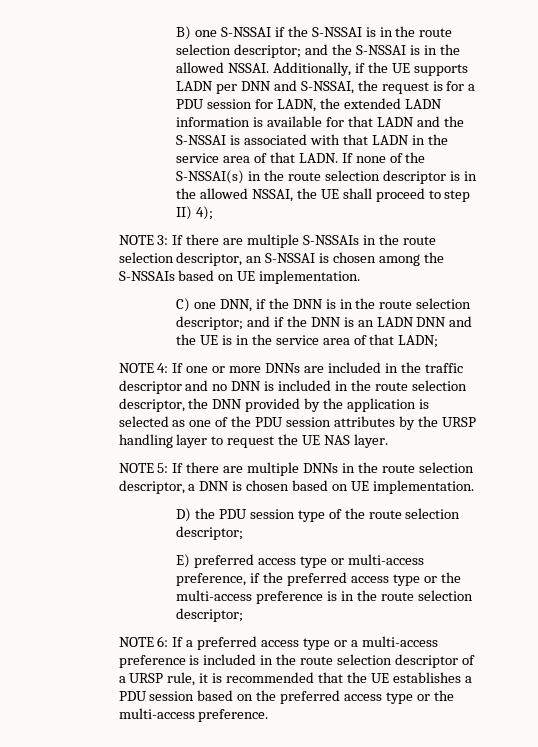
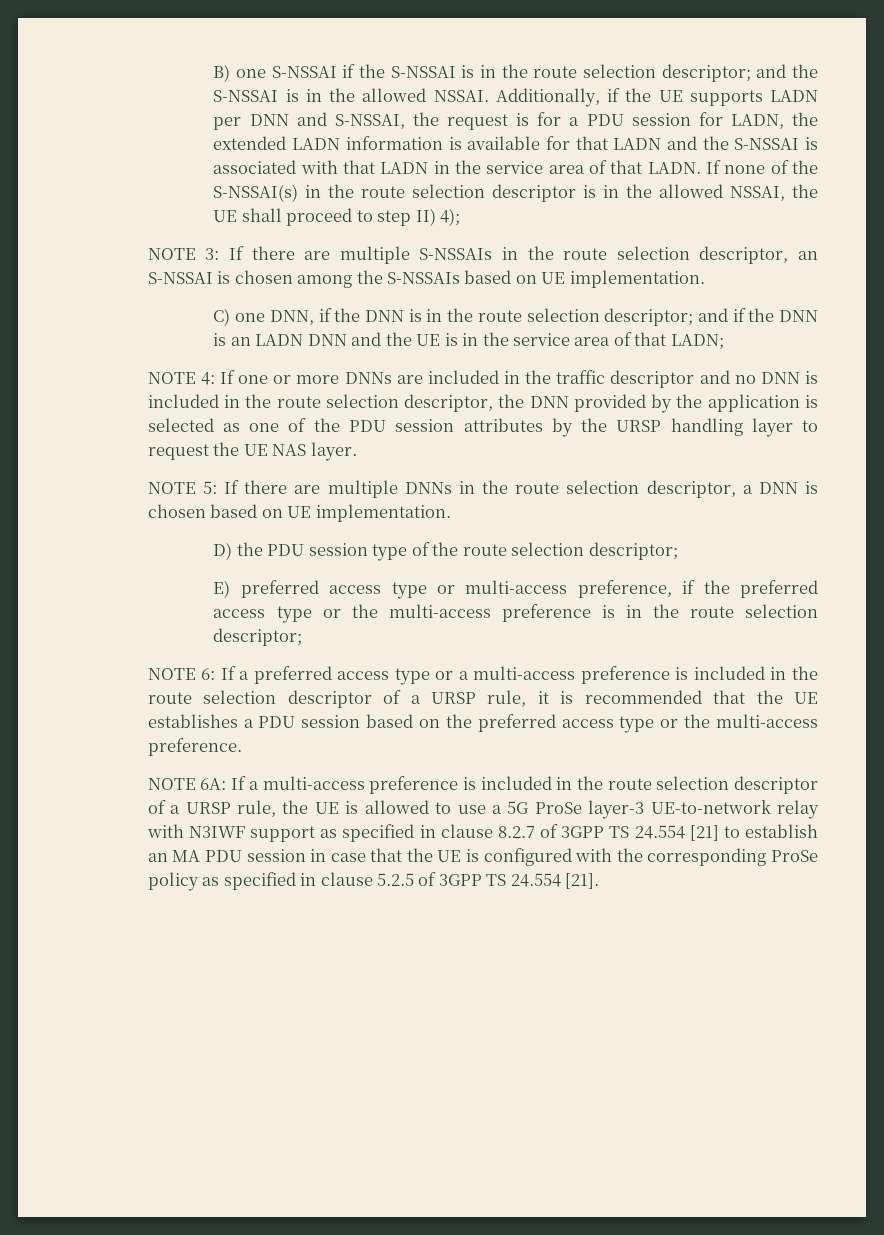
+ NOTE 6A: If a multi-access preference is included in the route selection descriptor of a URSP rule, the UE is allowed to use a 5G ProSe layer-3 UE-to-network relay with N3IWF support as specified in clause 8.2.7 of 3GPP TS 24.554 [21] to establish an MA PDU session in case that the UE is configured with the corresponding ProSe policy as specified in clause 5.2.5 of 3GPP TS 24.554 [21].

